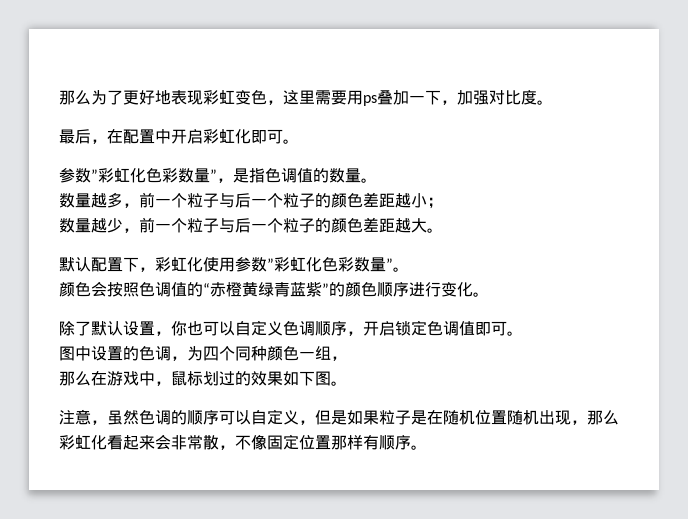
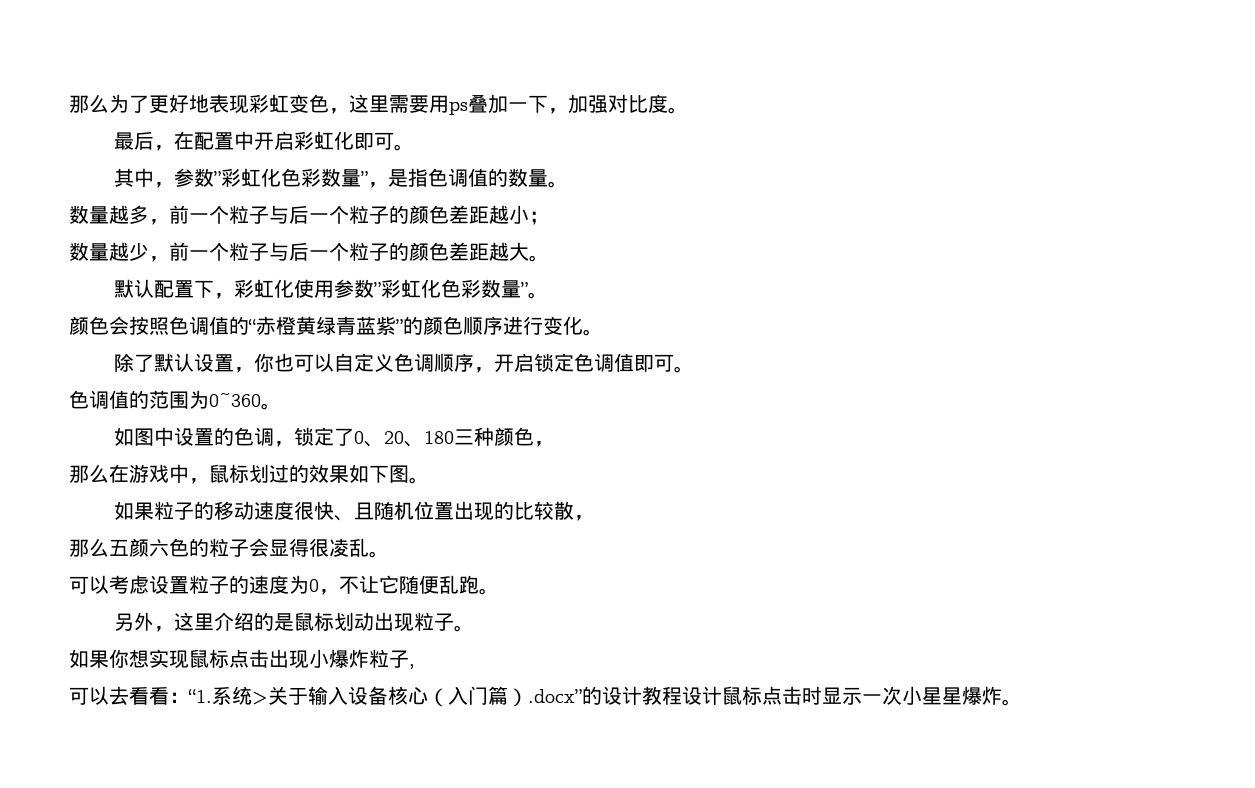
- 参数”彩虹化色彩数量”，是指色调值的数量。
+ 其中，参数”彩虹化色彩数量”，是指色调值的数量。
- 图中设置的色调，为四个同种颜色一组，
+ 色调值的范围为0~360。
+ 如图中设置的色调，锁定了0、20、180三种颜色，
- 注意，虽然色调的顺序可以自定义，但是如果粒子是在随机位置随机出现，那么彩虹化看起来会非常散，不像固定位置那样有顺序。
+ 如果粒子的移动速度很快、且随机位置出现的比较散，
+ 那么五颜六色的粒子会显得很凌乱。
+ 可以考虑设置粒子的速度为0，不让它随便乱跑。
+ 另外，这里介绍的是鼠标划动出现粒子。
+ 如果你想实现鼠标点击出现小爆炸粒子,
+ 可以去看看：“1.系统>关于输入设备核心（入门篇）.docx”的设计教程设计鼠标点击时显示一次小星星爆炸。

